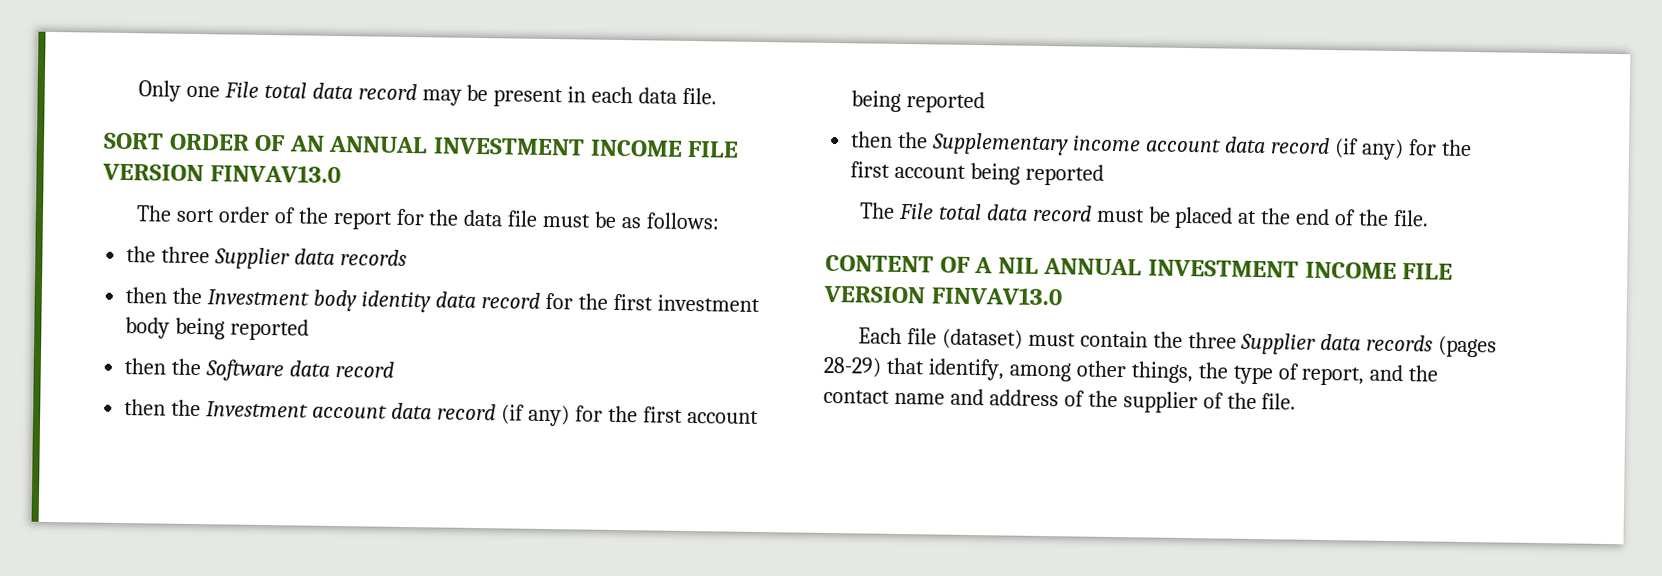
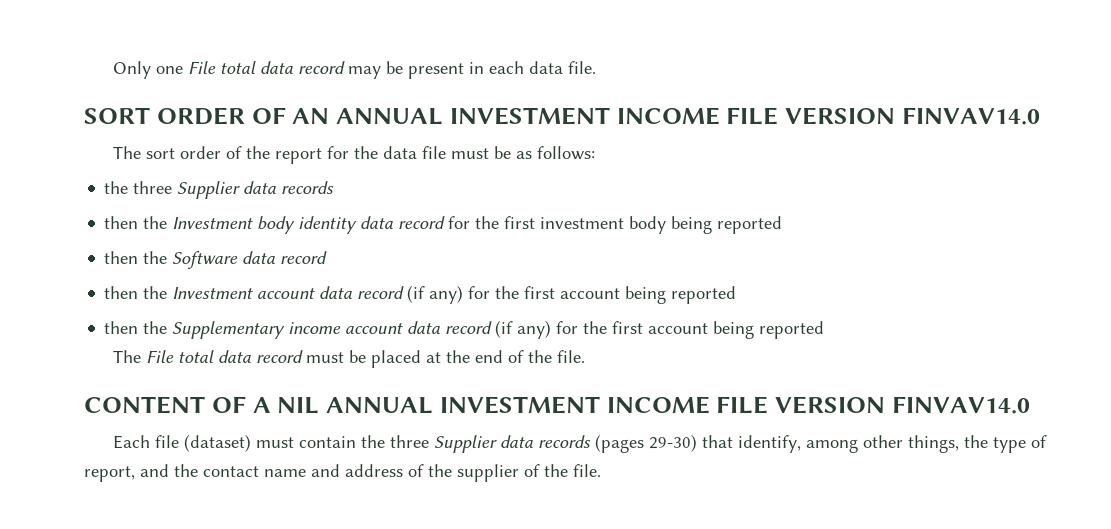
- SORT ORDER OF AN ANNUAL INVESTMENT INCOME FILE VERSION FINVAV13.0
+ SORT ORDER OF AN ANNUAL INVESTMENT INCOME FILE VERSION FINVAV14.0
- CONTENT OF A NIL ANNUAL INVESTMENT INCOME FILE VERSION FINVAV13.0
+ CONTENT OF A NIL ANNUAL INVESTMENT INCOME FILE VERSION FINVAV14.0
- Each file (dataset) must contain the three Supplier data records (pages 28-29) that identify, among other things, the type of report, and the contact name and address of the supplier of the file.
+ Each file (dataset) must contain the three Supplier data records (pages 29-30) that identify, among other things, the type of report, and the contact name and address of the supplier of the file.

